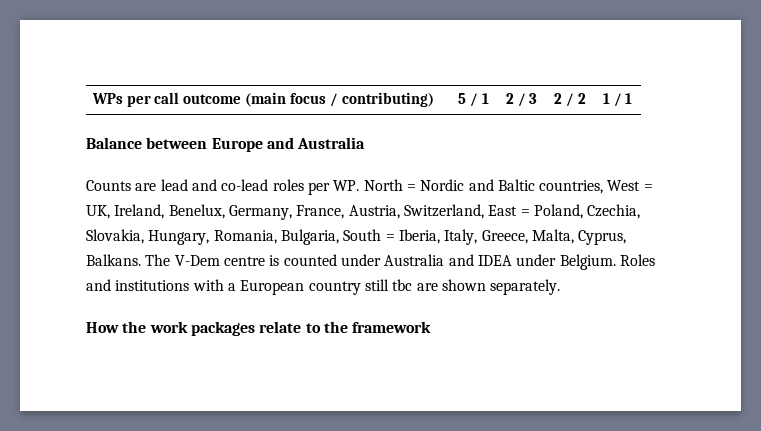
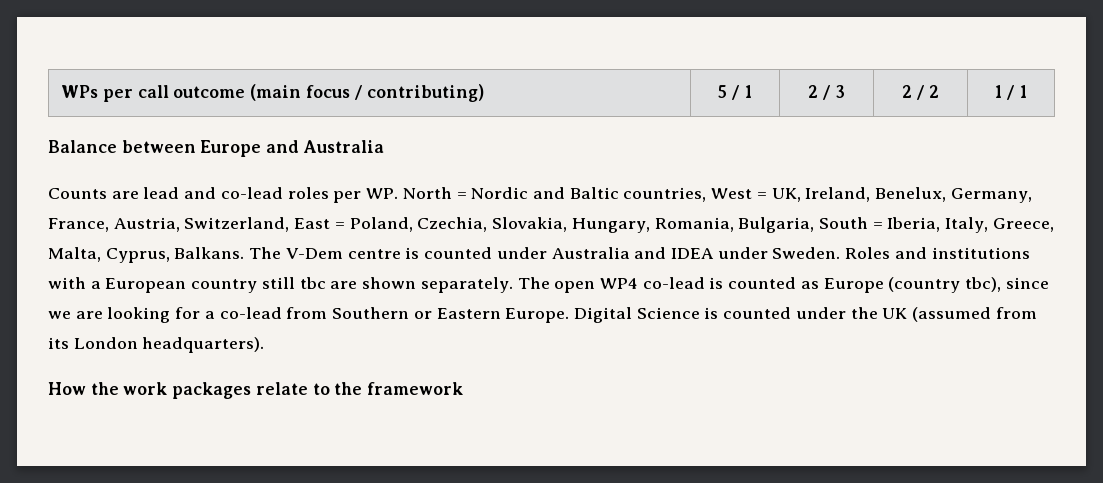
- The V-Dem centre is counted under Australia and IDEA under Belgium.
+ The V-Dem centre is counted under Australia and IDEA under Sweden.
+ The open WP4 co-lead is counted as Europe (country tbc), since we are looking for a co-lead from Southern or Eastern Europe. Digital Science is counted under the UK (assumed from its London headquarters).

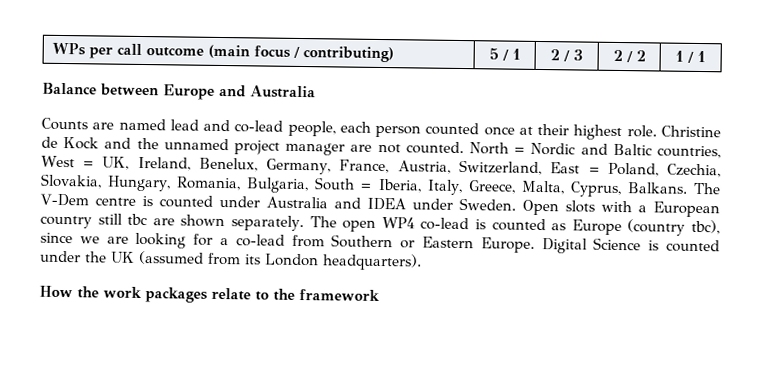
- Counts are lead and co-lead roles per WP. North = Nordic and Baltic countries, West = UK, Ireland, Benelux, Germany, France, Austria, Switzerland, East = Poland, Czechia, Slovakia, Hungary, Romania, Bulgaria, South = Iberia, Italy, Greece, Malta, Cyprus, Balkans.
+ Counts are named lead and co-lead people, each person counted once at their highest role. Christine de Kock and the unnamed project manager are not counted. North = Nordic and Baltic countries, West = UK, Ireland, Benelux, Germany, France, Austria, Switzerland, East = Poland, Czechia, Slovakia, Hungary, Romania, Bulgaria, South = Iberia, Italy, Greece, Malta, Cyprus, Balkans.
- Roles and institutions with a European country still tbc are shown separately.
+ Open slots with a European country still tbc are shown separately.

